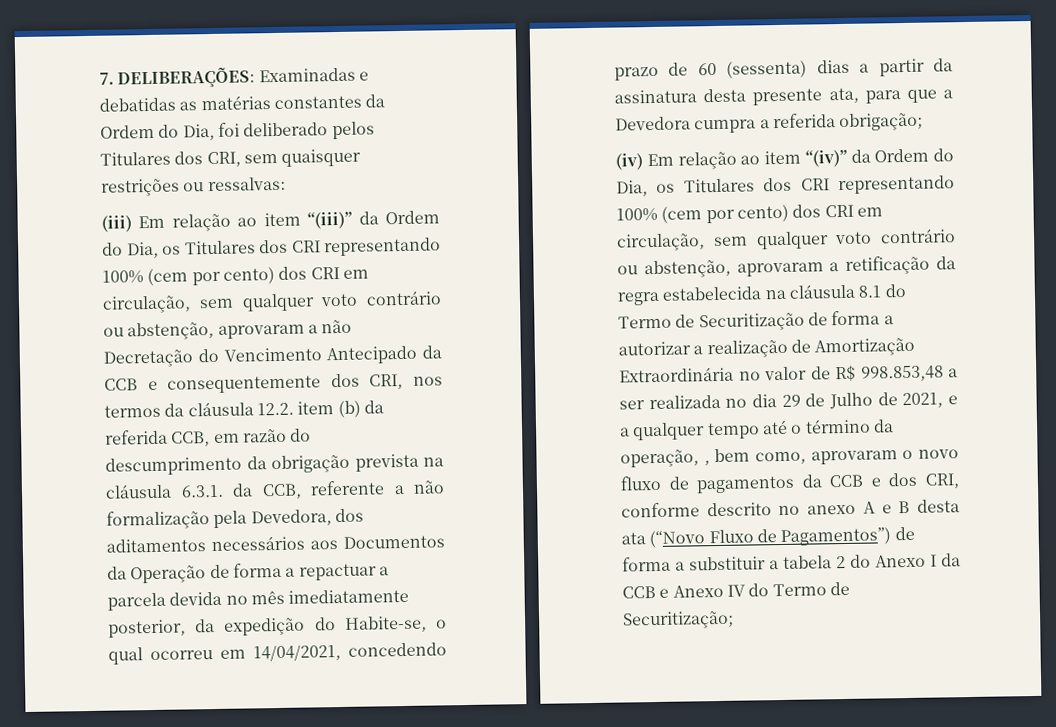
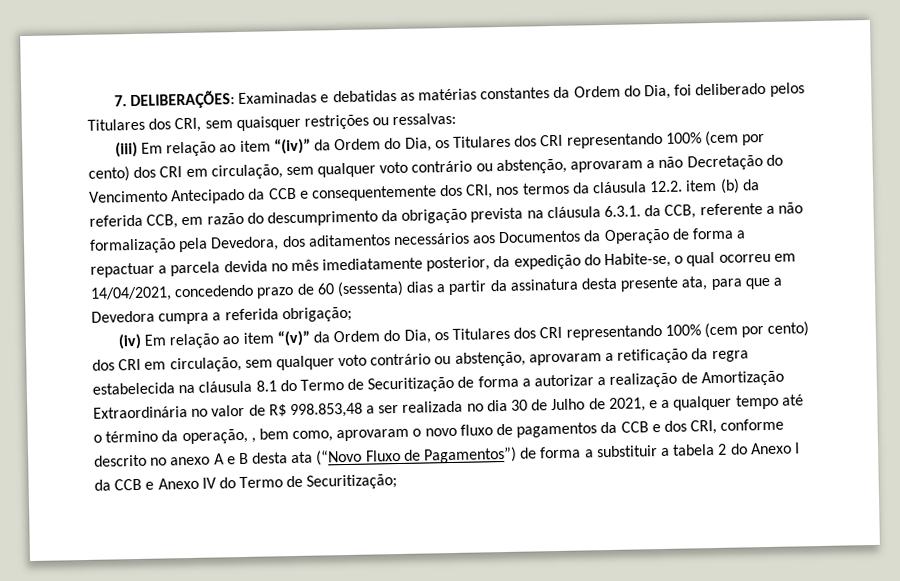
- (iii) Em relação ao item “(iii)” da Ordem do Dia, os Titulares dos CRI representando 100% (cem por cento) dos CRI em circulação, sem qualquer voto contrário ou abstenção, aprovaram a não Decretação do Vencimento Antecipado da CCB e consequentemente dos CRI, nos termos da cláusula 12.2. item (b) da referida CCB, em razão do descumprimento da obrigação prevista na cláusula 6.3.1. da CCB, referente a não formalização pela Devedora, dos aditamentos necessários aos Documentos da Operação de forma a repactuar a parcela devida no mês imediatamente posterior, da expedição do Habite-se, o qual ocorreu em 14/04/2021, concedendo prazo de 60 (sessenta) dias a partir da assinatura desta presente ata, para que a Devedora cumpra a referida obrigação;
+ (iii) Em relação ao item “(iv)” da Ordem do Dia, os Titulares dos CRI representando 100% (cem por cento) dos CRI em circulação, sem qualquer voto contrário ou abstenção, aprovaram a não Decretação do Vencimento Antecipado da CCB e consequentemente dos CRI, nos termos da cláusula 12.2. item (b) da referida CCB, em razão do descumprimento da obrigação prevista na cláusula 6.3.1. da CCB, referente a não formalização pela Devedora, dos aditamentos necessários aos Documentos da Operação de forma a repactuar a parcela devida no mês imediatamente posterior, da expedição do Habite-se, o qual ocorreu em 14/04/2021, concedendo prazo de 60 (sessenta) dias a partir da assinatura desta presente ata, para que a Devedora cumpra a referida obrigação;
- (iv) Em relação ao item “(iv)” da Ordem do Dia, os Titulares dos CRI representando 100% (cem por cento) dos CRI em circulação, sem qualquer voto contrário ou abstenção, aprovaram a retificação da regra estabelecida na cláusula 8.1 do Termo de Securitização de forma a autorizar a realização de Amortização Extraordinária no valor de R$ 998.853,48 a ser realizada no dia 29 de Julho de 2021, e a qualquer tempo até o término da operação, , bem como, aprovaram o novo fluxo de pagamentos da CCB e dos CRI, conforme descrito no anexo A e B desta ata (“Novo Fluxo de Pagamentos”) de forma a substituir a tabela 2 do Anexo I da CCB e Anexo IV do Termo de Securitização;
+ (iv) Em relação ao item “(v)” da Ordem do Dia, os Titulares dos CRI representando 100% (cem por cento) dos CRI em circulação, sem qualquer voto contrário ou abstenção, aprovaram a retificação da regra estabelecida na cláusula 8.1 do Termo de Securitização de forma a autorizar a realização de Amortização Extraordinária no valor de R$ 998.853,48 a ser realizada no dia 30 de Julho de 2021, e a qualquer tempo até o término da operação, , bem como, aprovaram o novo fluxo de pagamentos da CCB e dos CRI, conforme descrito no anexo A e B desta ata (“Novo Fluxo de Pagamentos”) de forma a substituir a tabela 2 do Anexo I da CCB e Anexo IV do Termo de Securitização;

